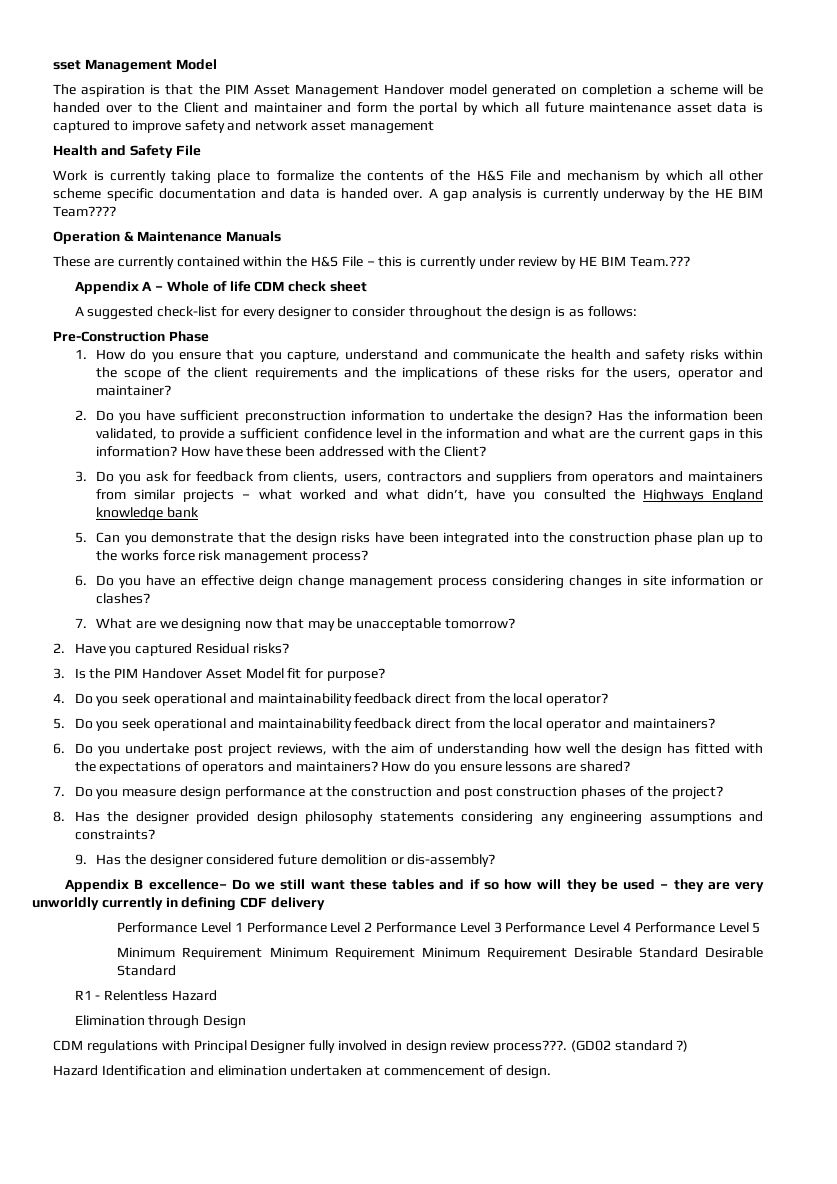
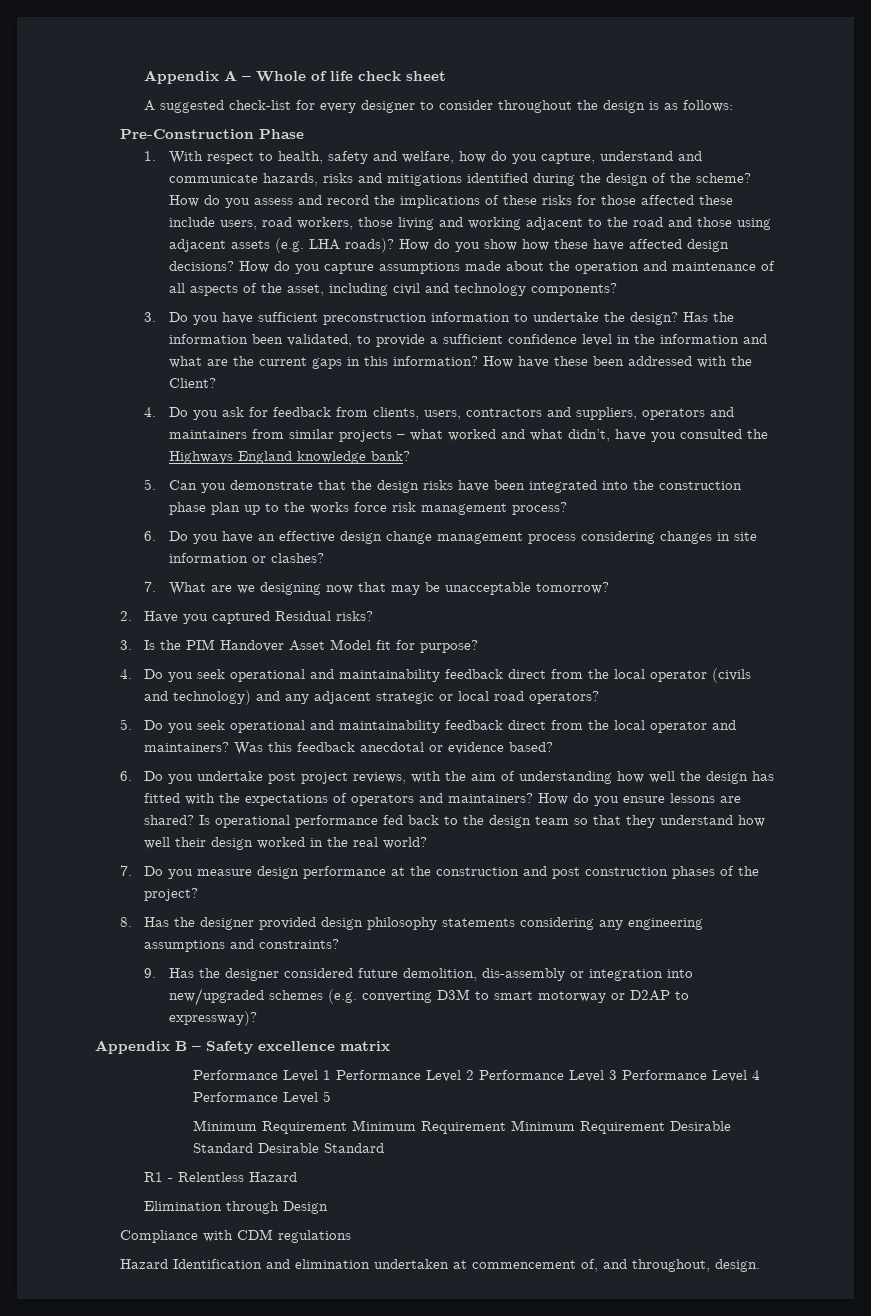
- sset Management Model
- The aspiration is that the PIM Asset Management Handover model generated on completion a scheme will be handed over to the Client and maintainer and form the portal by which all future maintenance asset data is captured to improve safety and network asset management
- Health and Safety File
- Work is currently taking place to formalize the contents of the H&S File and mechanism by which all other scheme specific documentation and data is handed over. A gap analysis is currently underway by the HE BIM Team????
- Operation & Maintenance Manuals
- These are currently contained within the H&S File – this is currently under review by HE BIM Team.???
- Appendix A – Whole of life CDM check sheet
+ Appendix A – Whole of life check sheet
- 1. How do you ensure that you capture, understand and communicate the health and safety risks within the scope of the client requirements and the implications of these risks for the users, operator and maintainer?
- 2. Do you have sufficient preconstruction information to undertake the design?
+ 1. With respect to health, safety and welfare, how do you capture, understand and communicate hazards, risks and mitigations identified during the design of the scheme? How do you assess and record the implications of these risks for those affected these include users, road workers, those living and working adjacent to the road and those using adjacent assets (e.g. LHA roads)? How do you show how these have affected design decisions? How do you capture assumptions made about the operation and maintenance of all aspects of the asset, including civil and technology components?
+ 3. Do you have sufficient preconstruction information to undertake the design?
- 3. Do you ask for feedback from clients, users, contractors and suppliers from operators and maintainers from similar projects – what worked and what didn’t, have you consulted the Highways England knowledge bank
+ 4. Do you ask for feedback from clients, users, contractors and suppliers, operators and maintainers from similar projects – what worked and what didn’t, have you consulted the Highways England knowledge bank?
- 6. Do you have an effective deign change management process considering changes in site information or clashes?
+ 6. Do you have an effective design change management process considering changes in site information or clashes?
- 4. Do you seek operational and maintainability feedback direct from the local operator?
+ 4. Do you seek operational and maintainability feedback direct from the local operator (civils and technology) and any adjacent strategic or local road operators?
+ Was this feedback anecdotal or evidence based?
+ Is operational performance fed back to the design team so that they understand how well their design worked in the real world?
- 9. Has the designer considered future demolition or dis-assembly?
- Appendix B excellence– Do we still want these tables and if so how will they be used – they are very unworldly currently in defining CDF delivery
+ 9. Has the designer considered future demolition, dis-assembly or integration into new/upgraded schemes (e.g. converting D3M to smart motorway or D2AP to expressway)?
+ Appendix B – Safety excellence matrix
- CDM regulations with Principal Designer fully involved in design review process???. (GD02 standard ?)
+ Compliance with CDM regulations
- Hazard Identification and elimination undertaken at commencement of design.
+ Hazard Identification and elimination undertaken at commencement of, and throughout, design.

